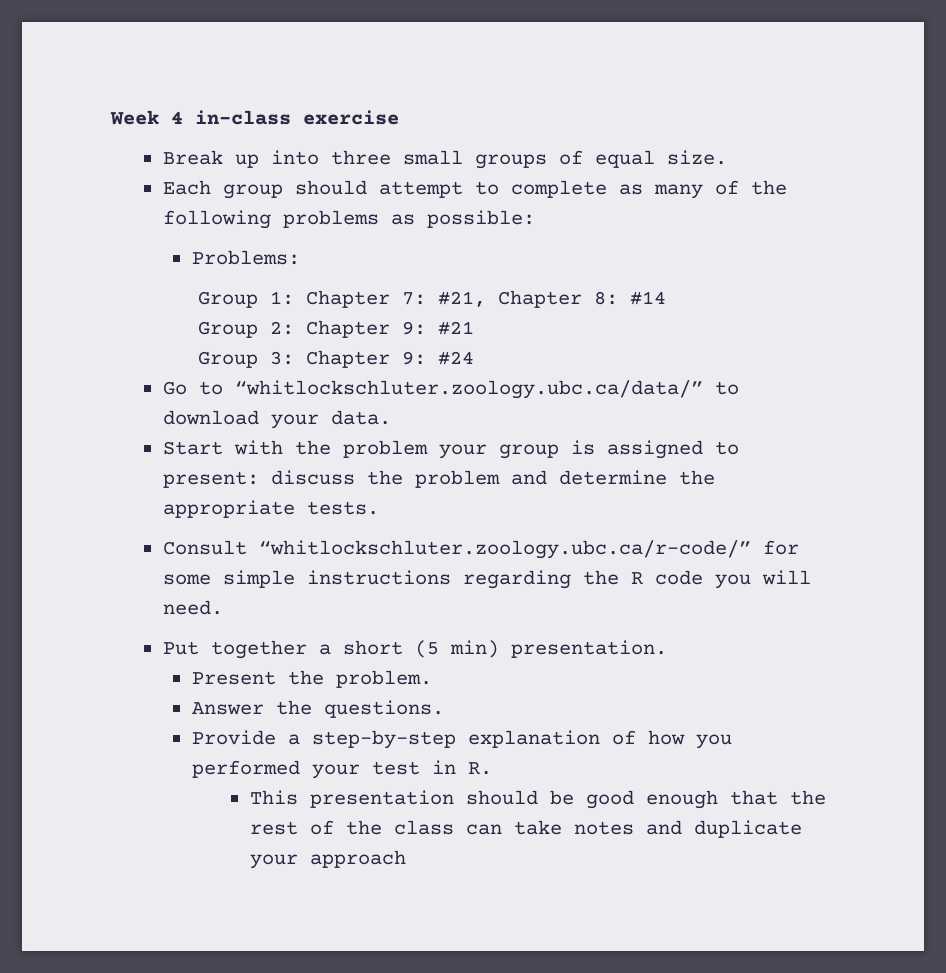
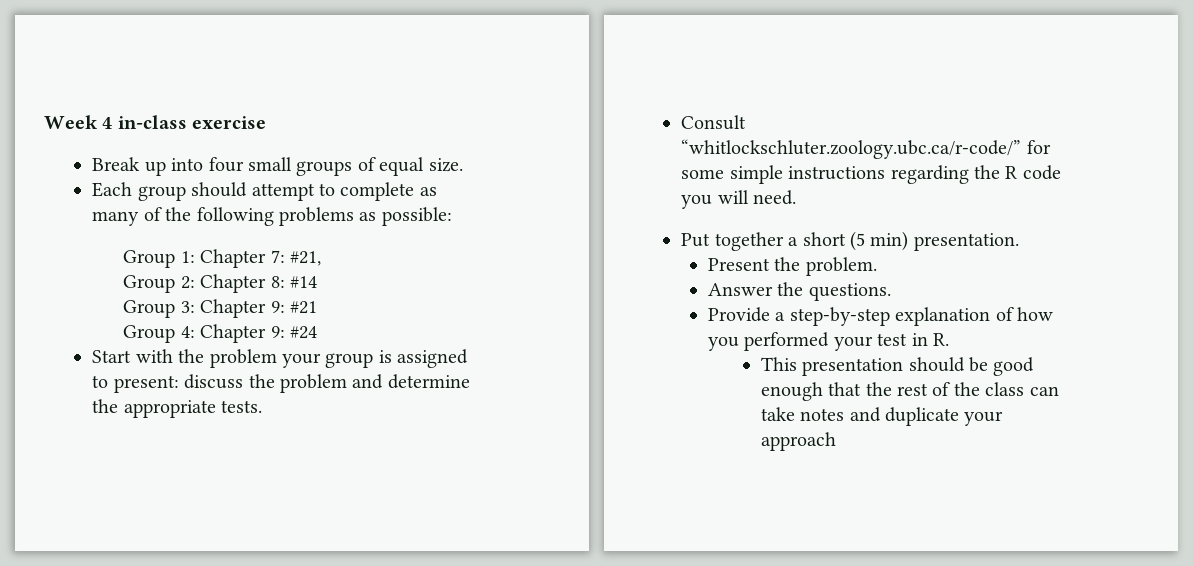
- Break up into three small groups of equal size.
+ Break up into four small groups of equal size.
- Problems:
- Group 1: Chapter 7: #21, Chapter 8: #14
+ Group 1: Chapter 7: #21,
+ Group 2: Chapter 8: #14
- Group 2: Chapter 9: #21
+ Group 3: Chapter 9: #21
- Group 3: Chapter 9: #24
+ Group 4: Chapter 9: #24
- Go to “whitlockschluter.zoology.ubc.ca/data/” to download your data.

